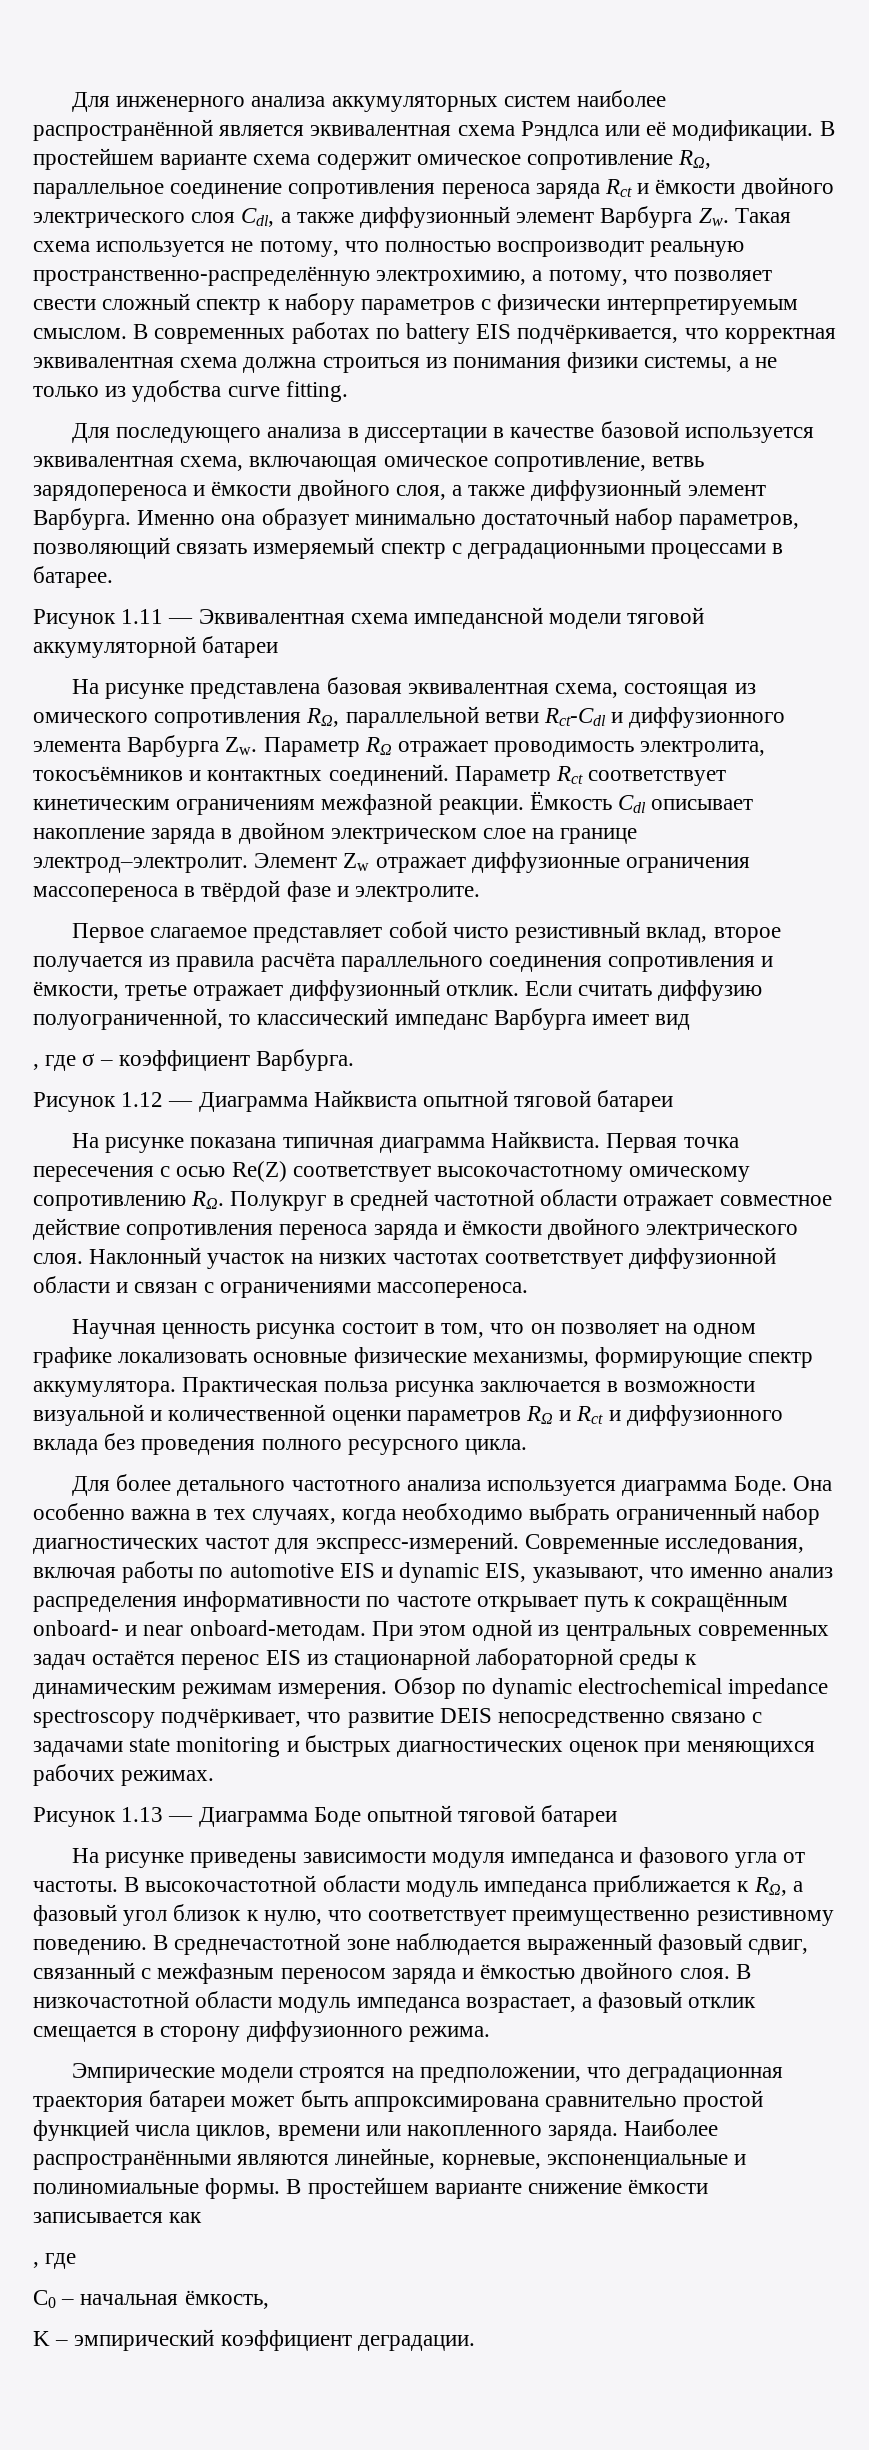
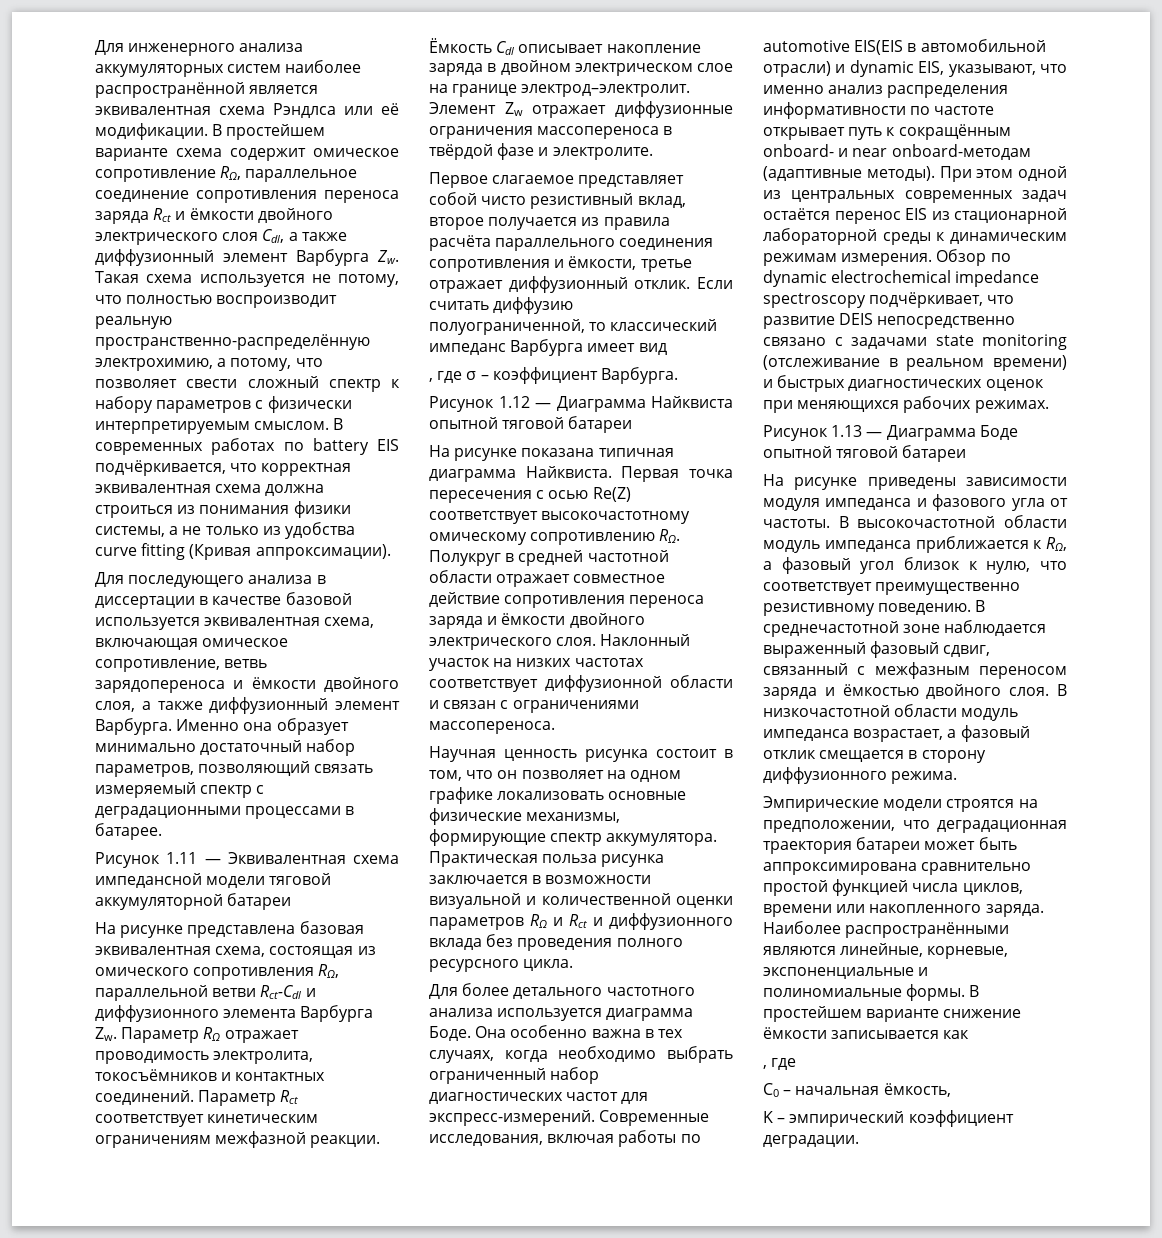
- В современных работах по battery EIS подчёркивается, что корректная эквивалентная схема должна строиться из понимания физики системы, а не только из удобства curve fitting.
+ В современных работах по battery EIS подчёркивается, что корректная эквивалентная схема должна строиться из понимания физики системы, а не только из удобства curve fitting (Кривая аппроксимации).
- Современные исследования, включая работы по automotive EIS и dynamic EIS, указывают, что именно анализ распределения информативности по частоте открывает путь к сокращённым onboard- и near onboard-методам.
+ Современные исследования, включая работы по automotive EIS(EIS в автомобильной отрасли) и dynamic EIS, указывают, что именно анализ распределения информативности по частоте открывает путь к сокращённым onboard- и near onboard-методам (адаптивные методы).
- Обзор по dynamic electrochemical impedance spectroscopy подчёркивает, что развитие DEIS непосредственно связано с задачами state monitoring и быстрых диагностических оценок при меняющихся рабочих режимах.
+ Обзор по dynamic electrochemical impedance spectroscopy подчёркивает, что развитие DEIS непосредственно связано с задачами state monitoring (отслеживание в реальном времени) и быстрых диагностических оценок при меняющихся рабочих режимах.

